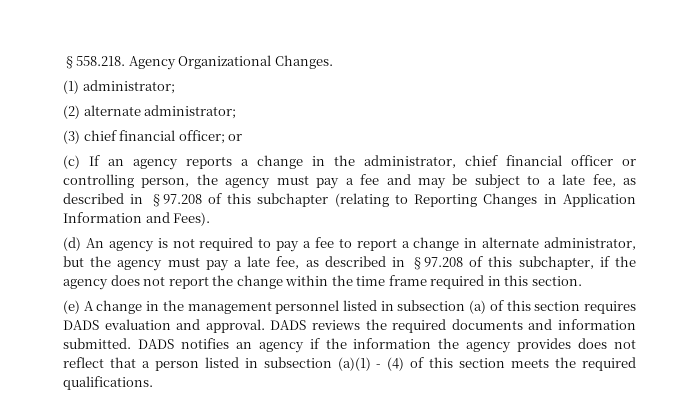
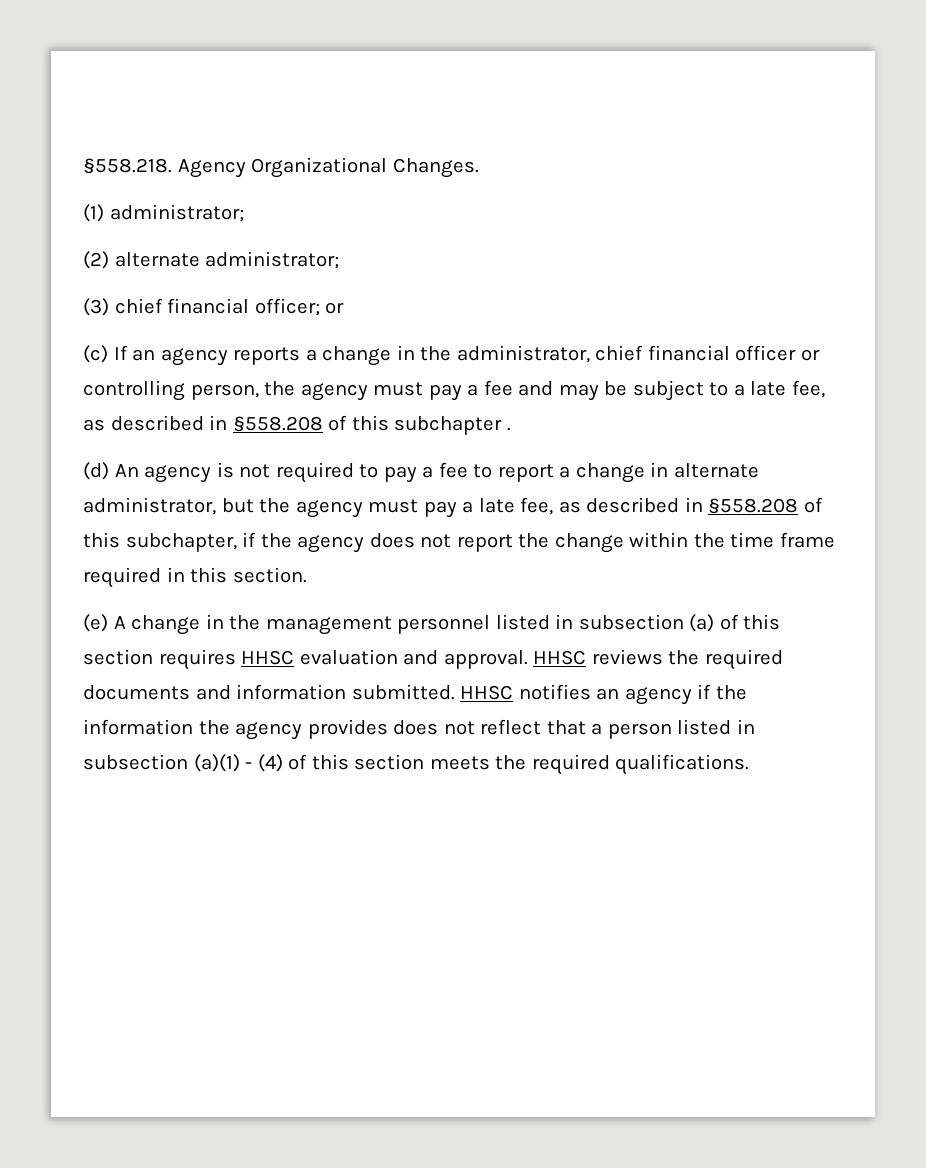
- (c) If an agency reports a change in the administrator, chief financial officer or controlling person, the agency must pay a fee and may be subject to a late fee, as described in §97.208 of this subchapter (relating to Reporting Changes in Application Information and Fees).
+ (c) If an agency reports a change in the administrator, chief financial officer or controlling person, the agency must pay a fee and may be subject to a late fee, as described in §558.208 of this subchapter .
- (d) An agency is not required to pay a fee to report a change in alternate administrator, but the agency must pay a late fee, as described in §97.208 of this subchapter, if the agency does not report the change within the time frame required in this section.
+ (d) An agency is not required to pay a fee to report a change in alternate administrator, but the agency must pay a late fee, as described in §558.208 of this subchapter, if the agency does not report the change within the time frame required in this section.
- (e) A change in the management personnel listed in subsection (a) of this section requires DADS evaluation and approval.
+ (e) A change in the management personnel listed in subsection (a) of this section requires HHSC evaluation and approval.
- DADS reviews the required documents and information submitted.
+ HHSC reviews the required documents and information submitted.
- DADS notifies an agency if the information the agency provides does not reflect that a person listed in subsection (a)(1) - (4) of this section meets the required qualifications.
+ HHSC notifies an agency if the information the agency provides does not reflect that a person listed in subsection (a)(1) - (4) of this section meets the required qualifications.

